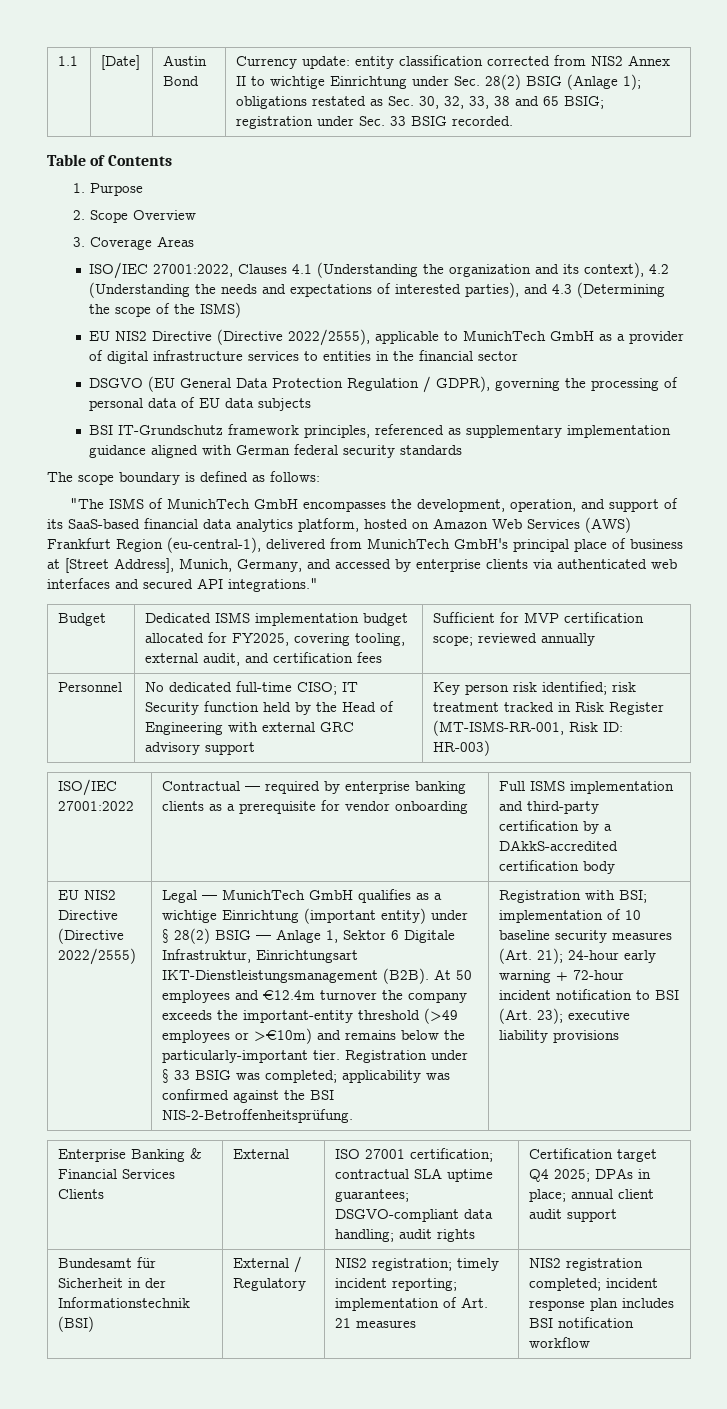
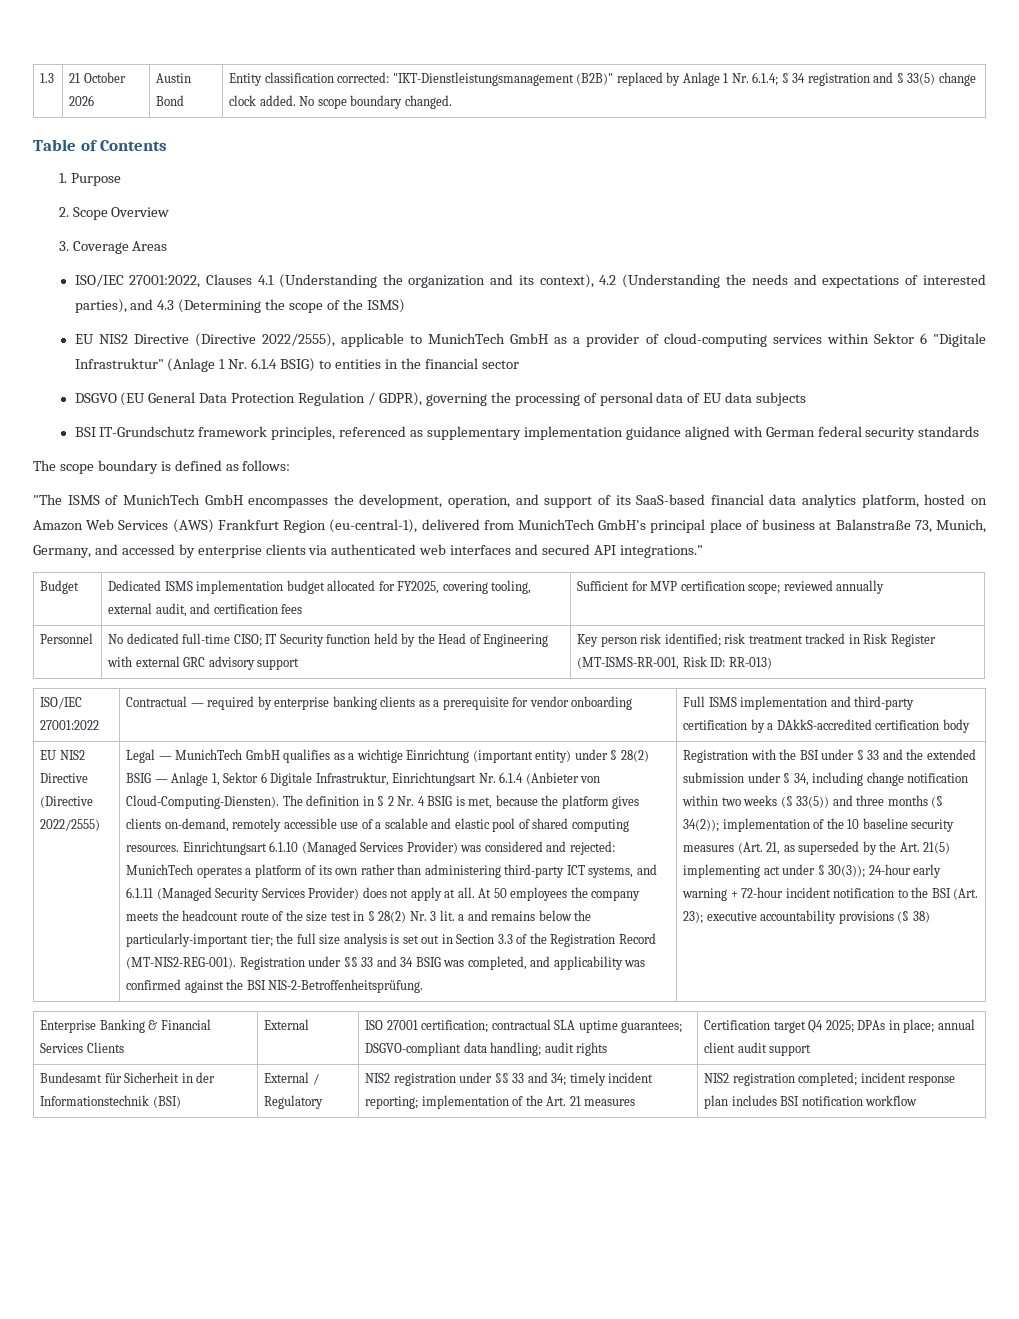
- 1.1 | [Date] | Austin Bond | Currency update: entity classification corrected from NIS2 Annex II to wichtige Einrichtung under Sec. 28(2) BSIG (Anlage 1); obligations restated as Sec. 30, 32, 33, 38 and 65 BSIG; registration under Sec. 33 BSIG recorded.
+ 1.3 | 21 October 2026 | Austin Bond | Entity classification corrected: "IKT-Dienstleistungsmanagement (B2B)" replaced by Anlage 1 Nr. 6.1.4; § 34 registration and § 33(5) change clock added. No scope boundary changed.
- EU NIS2 Directive (Directive 2022/2555), applicable to MunichTech GmbH as a provider of digital infrastructure services to entities in the financial sector
+ EU NIS2 Directive (Directive 2022/2555), applicable to MunichTech GmbH as a provider of cloud-computing services within Sektor 6 "Digitale Infrastruktur" (Anlage 1 Nr. 6.1.4 BSIG) to entities in the financial sector
- "The ISMS of MunichTech GmbH encompasses the development, operation, and support of its SaaS-based financial data analytics platform, hosted on Amazon Web Services (AWS) Frankfurt Region (eu-central-1), delivered from MunichTech GmbH's principal place of business at [Street Address], Munich, Germany, and accessed by enterprise clients via authenticated web interfaces and secured API integrations."
+ "The ISMS of MunichTech GmbH encompasses the development, operation, and support of its SaaS-based financial data analytics platform, hosted on Amazon Web Services (AWS) Frankfurt Region (eu-central-1), delivered from MunichTech GmbH's principal place of business at Balanstraße 73, Munich, Germany, and accessed by enterprise clients via authenticated web interfaces and secured API integrations."
- Personnel | No dedicated full-time CISO; IT Security function held by the Head of Engineering with external GRC advisory support | Key person risk identified; risk treatment tracked in Risk Register (MT-ISMS-RR-001, Risk ID: HR-003)
+ Personnel | No dedicated full-time CISO; IT Security function held by the Head of Engineering with external GRC advisory support | Key person risk identified; risk treatment tracked in Risk Register (MT-ISMS-RR-001, Risk ID: RR-013)
- Legal — MunichTech GmbH qualifies as a wichtige Einrichtung (important entity) under § 28(2) BSIG — Anlage 1, Sektor 6 Digitale Infrastruktur, Einrichtungsart IKT-Dienstleistungsmanagement (B2B). At 50 employees and €12.4m turnover the company exceeds the important-entity threshold (>49 employees or >€10m) and remains below the particularly-important tier. Registration under § 33 BSIG was completed; applicability was confirmed against the BSI NIS-2-Betroffenheitsprüfung.
+ Legal — MunichTech GmbH qualifies as a wichtige Einrichtung (important entity) under § 28(2) BSIG — Anlage 1, Sektor 6 Digitale Infrastruktur, Einrichtungsart Nr. 6.1.4 (Anbieter von Cloud-Computing-Diensten). The definition in § 2 Nr. 4 BSIG is met, because the platform gives clients on-demand, remotely accessible use of a scalable and elastic pool of shared computing resources. Einrichtungsart 6.1.10 (Managed Services Provider) was considered and rejected: MunichTech operates a platform of its own rather than administering third-party ICT systems, and 6.1.11 (Managed Security Services Provider) does not apply at all. At 50 employees the company meets the headcount route of the size test in § 28(2) Nr. 3 lit. a and remains below the particularly-important tier; the full size analysis is set out in Section 3.3 of the Registration Record (MT-NIS2-REG-001). Registration under §§ 33 and 34 BSIG was completed, and applicability was confirmed against the BSI NIS-2-Betroffenheitsprüfung.
- Registration with BSI; implementation of 10 baseline security measures (Art. 21); 24-hour early warning + 72-hour incident notification to BSI (Art. 23); executive liability provisions
+ Registration with the BSI under § 33 and the extended submission under § 34, including change notification within two weeks (§ 33(5)) and three months (§ 34(2)); implementation of the 10 baseline security measures (Art. 21, as superseded by the Art. 21(5) implementing act under § 30(3)); 24-hour early warning + 72-hour incident notification to the BSI (Art. 23); executive accountability provisions (§ 38)
- Bundesamt für Sicherheit in der Informationstechnik (BSI) | External / Regulatory | NIS2 registration; timely incident reporting; implementation of Art. 21 measures | NIS2 registration completed; incident response plan includes BSI notification workflow
+ Bundesamt für Sicherheit in der Informationstechnik (BSI) | External / Regulatory | NIS2 registration under §§ 33 and 34; timely incident reporting; implementation of the Art. 21 measures | NIS2 registration completed; incident response plan includes BSI notification workflow

